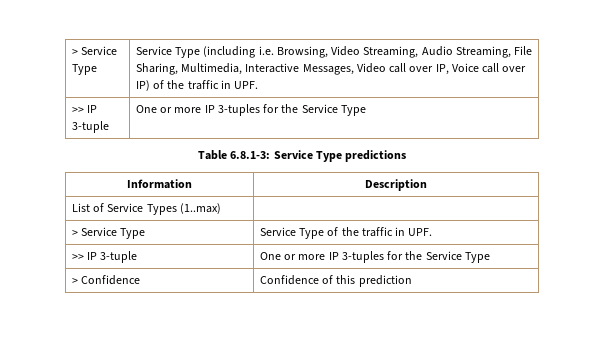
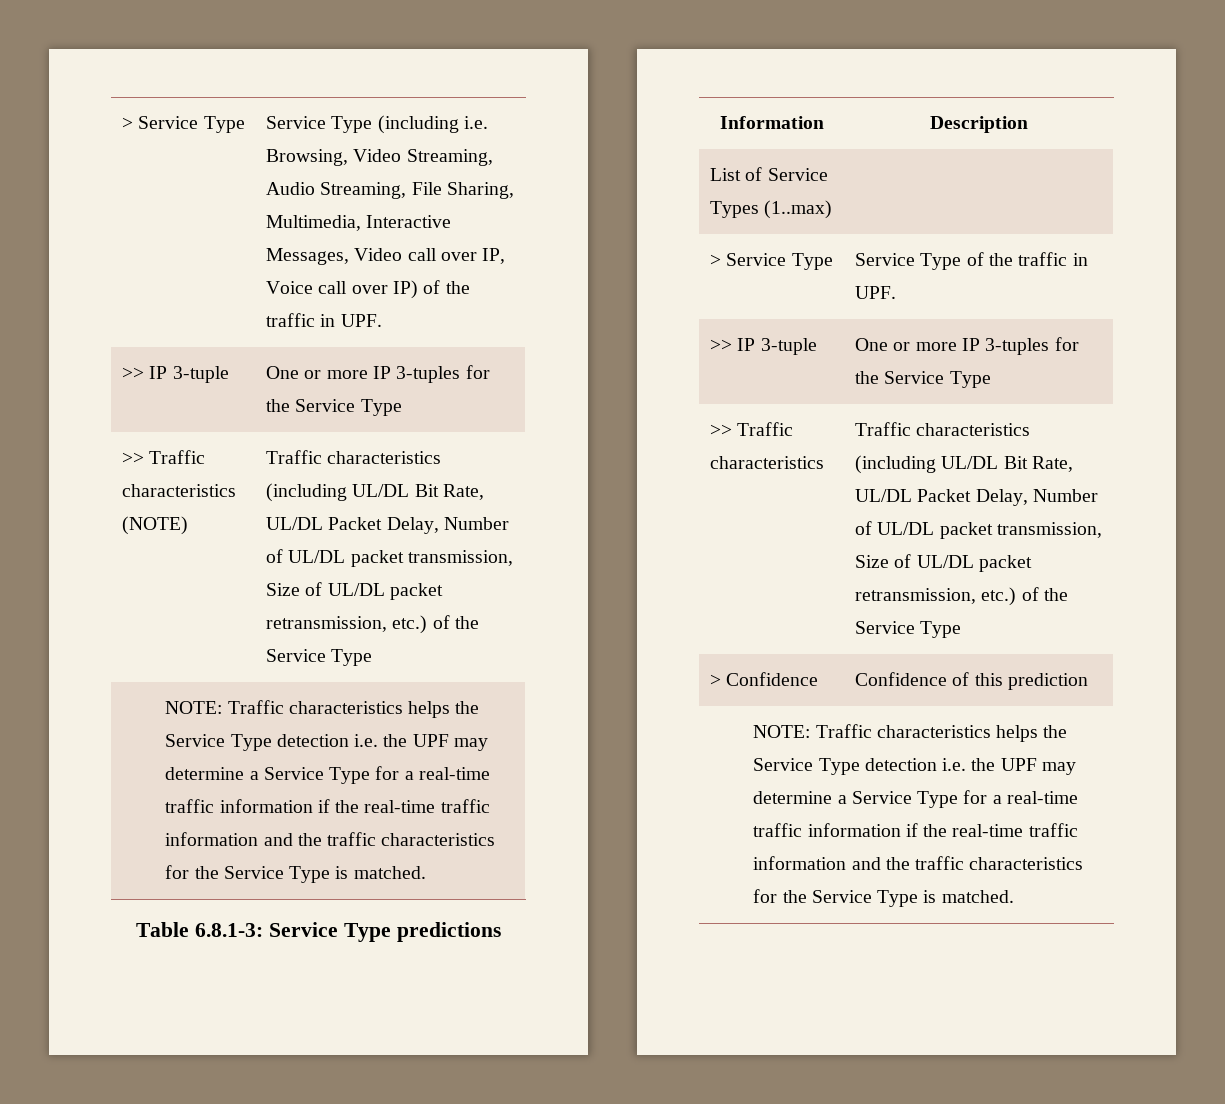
+ >> Traffic characteristics (NOTE) | Traffic characteristics (including UL/DL Bit Rate, UL/DL Packet Delay, Number of UL/DL packet transmission, Size of UL/DL packet retransmission, etc.) of the Service Type
+ NOTE: Traffic characteristics helps the Service Type detection i.e. the UPF may determine a Service Type for a real-time traffic information if the real-time traffic information and the traffic characteristics for the Service Type is matched.
+ >> Traffic characteristics | Traffic characteristics (including UL/DL Bit Rate, UL/DL Packet Delay, Number of UL/DL packet transmission, Size of UL/DL packet retransmission, etc.) of the Service Type
  > Confidence | Confidence of this prediction
+ NOTE: Traffic characteristics helps the Service Type detection i.e. the UPF may determine a Service Type for a real-time traffic information if the real-time traffic information and the traffic characteristics for the Service Type is matched.

